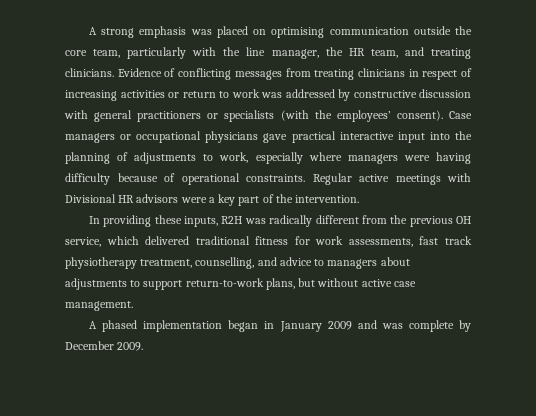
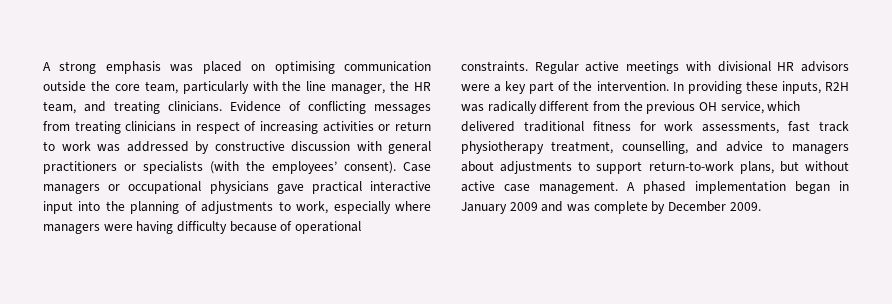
- Regular active meetings with Divisional HR advisors were a key part of the intervention.
- In providing these inputs, R2H was radically different from the previous OH service, which delivered traditional fitness for work assessments, fast track physiotherapy treatment, counselling, and advice to managers about adjustments to support return-to-work plans, but without active case management.
- A phased implementation began in January 2009 and was complete by December 2009.
+ Regular active meetings with divisional HR advisors were a key part of the intervention. In providing these inputs, R2H was radically different from the previous OH service, which delivered traditional fitness for work assessments, fast track physiotherapy treatment, counselling, and advice to managers about adjustments to support return-to-work plans, but without active case management. A phased implementation began in January 2009 and was complete by December 2009.

